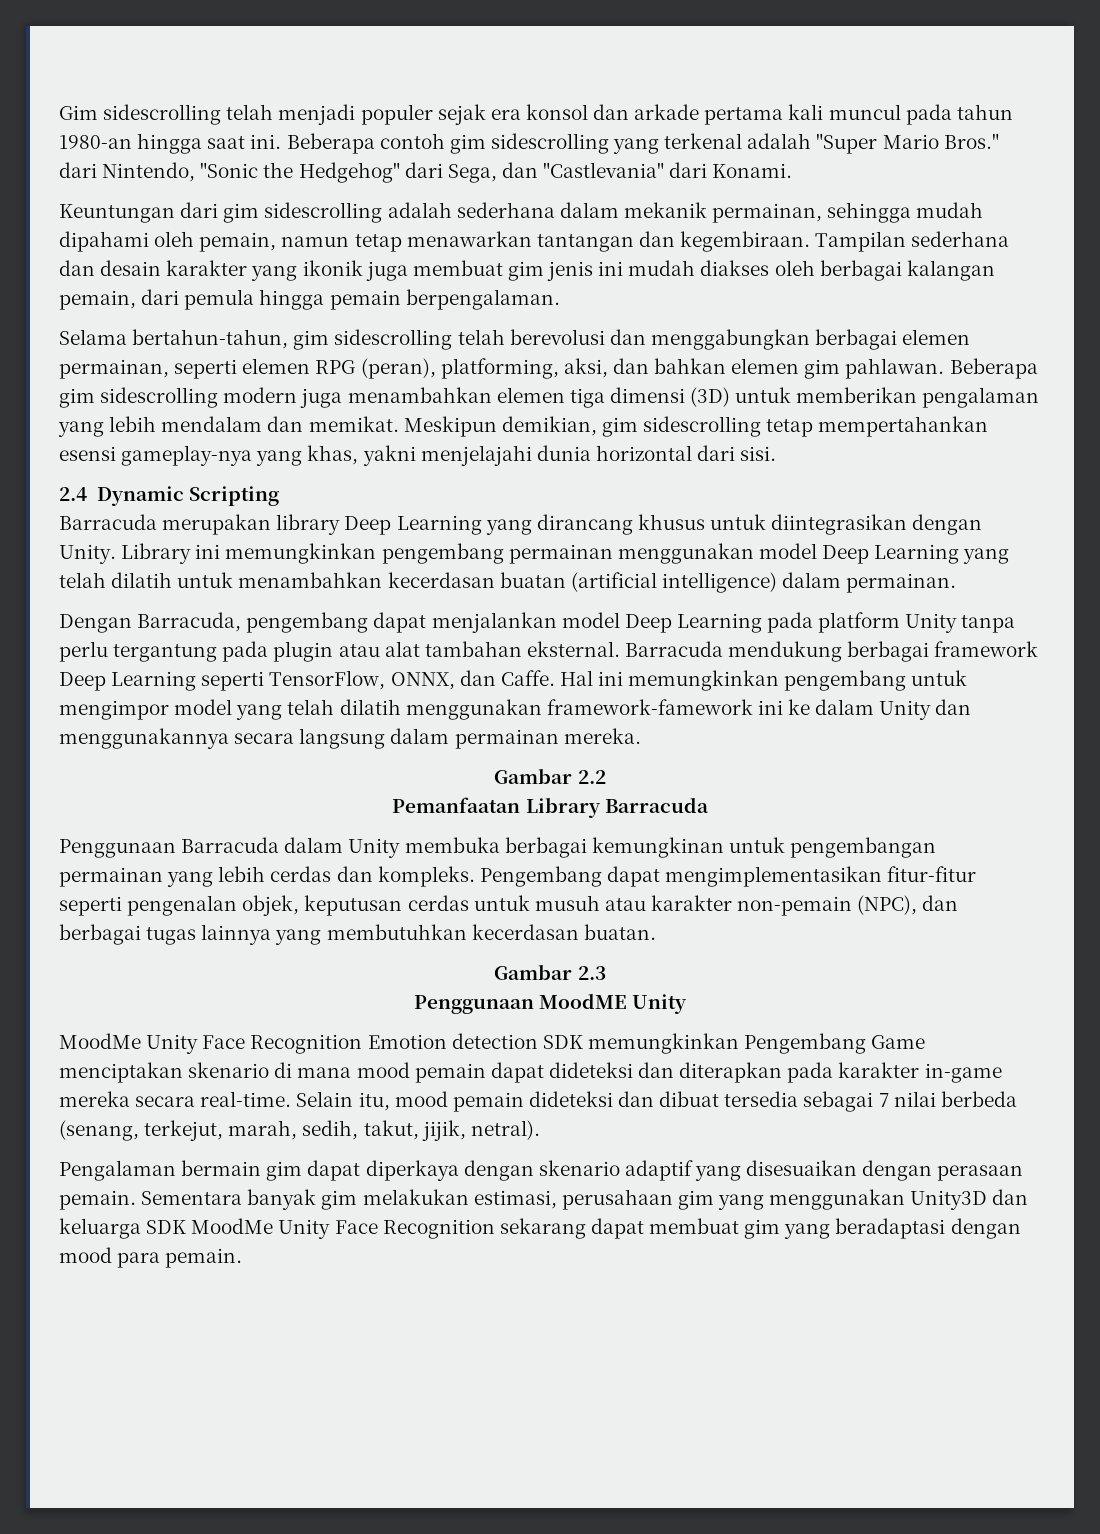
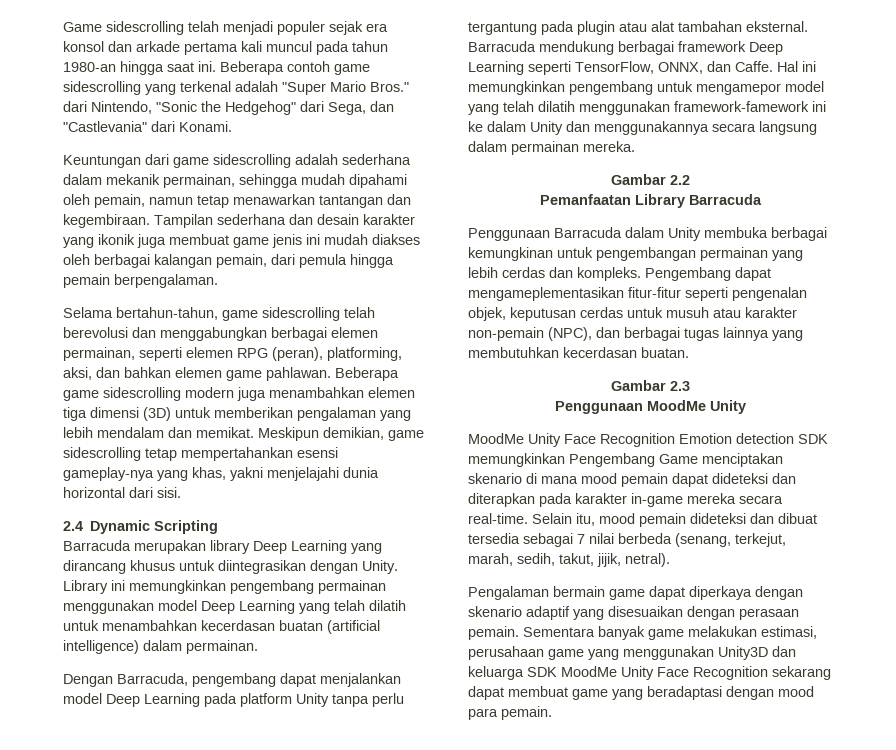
- Gim sidescrolling telah menjadi populer sejak era konsol dan arkade pertama kali muncul pada tahun 1980-an hingga saat ini.
+ Game sidescrolling telah menjadi populer sejak era konsol dan arkade pertama kali muncul pada tahun 1980-an hingga saat ini.
- Beberapa contoh gim sidescrolling yang terkenal adalah "Super Mario Bros." dari Nintendo, "Sonic the Hedgehog" dari Sega, dan "Castlevania" dari Konami.
+ Beberapa contoh game sidescrolling yang terkenal adalah "Super Mario Bros." dari Nintendo, "Sonic the Hedgehog" dari Sega, dan "Castlevania" dari Konami.
- Keuntungan dari gim sidescrolling adalah sederhana dalam mekanik permainan, sehingga mudah dipahami oleh pemain, namun tetap menawarkan tantangan dan kegembiraan.
+ Keuntungan dari game sidescrolling adalah sederhana dalam mekanik permainan, sehingga mudah dipahami oleh pemain, namun tetap menawarkan tantangan dan kegembiraan.
- Tampilan sederhana dan desain karakter yang ikonik juga membuat gim jenis ini mudah diakses oleh berbagai kalangan pemain, dari pemula hingga pemain berpengalaman.
+ Tampilan sederhana dan desain karakter yang ikonik juga membuat game jenis ini mudah diakses oleh berbagai kalangan pemain, dari pemula hingga pemain berpengalaman.
- Selama bertahun-tahun, gim sidescrolling telah berevolusi dan menggabungkan berbagai elemen permainan, seperti elemen RPG (peran), platforming, aksi, dan bahkan elemen gim pahlawan.
+ Selama bertahun-tahun, game sidescrolling telah berevolusi dan menggabungkan berbagai elemen permainan, seperti elemen RPG (peran), platforming, aksi, dan bahkan elemen game pahlawan.
- Beberapa gim sidescrolling modern juga menambahkan elemen tiga dimensi (3D) untuk memberikan pengalaman yang lebih mendalam dan memikat.
+ Beberapa game sidescrolling modern juga menambahkan elemen tiga dimensi (3D) untuk memberikan pengalaman yang lebih mendalam dan memikat.
- Meskipun demikian, gim sidescrolling tetap mempertahankan esensi gameplay-nya yang khas, yakni menjelajahi dunia horizontal dari sisi.
+ Meskipun demikian, game sidescrolling tetap mempertahankan esensi gameplay-nya yang khas, yakni menjelajahi dunia horizontal dari sisi.
- Hal ini memungkinkan pengembang untuk mengimpor model yang telah dilatih menggunakan framework-famework ini ke dalam Unity dan menggunakannya secara langsung dalam permainan mereka.
+ Hal ini memungkinkan pengembang untuk mengamepor model yang telah dilatih menggunakan framework-famework ini ke dalam Unity dan menggunakannya secara langsung dalam permainan mereka.
- Pengembang dapat mengimplementasikan fitur-fitur seperti pengenalan objek, keputusan cerdas untuk musuh atau karakter non-pemain (NPC), dan berbagai tugas lainnya yang membutuhkan kecerdasan buatan.
+ Pengembang dapat mengameplementasikan fitur-fitur seperti pengenalan objek, keputusan cerdas untuk musuh atau karakter non-pemain (NPC), dan berbagai tugas lainnya yang membutuhkan kecerdasan buatan.
- Penggunaan MoodME Unity
+ Penggunaan MoodMe Unity
- Pengalaman bermain gim dapat diperkaya dengan skenario adaptif yang disesuaikan dengan perasaan pemain.
+ Pengalaman bermain game dapat diperkaya dengan skenario adaptif yang disesuaikan dengan perasaan pemain.
- Sementara banyak gim melakukan estimasi, perusahaan gim yang menggunakan Unity3D dan keluarga SDK MoodMe Unity Face Recognition sekarang dapat membuat gim yang beradaptasi dengan mood para pemain.
+ Sementara banyak game melakukan estimasi, perusahaan game yang menggunakan Unity3D dan keluarga SDK MoodMe Unity Face Recognition sekarang dapat membuat game yang beradaptasi dengan mood para pemain.

